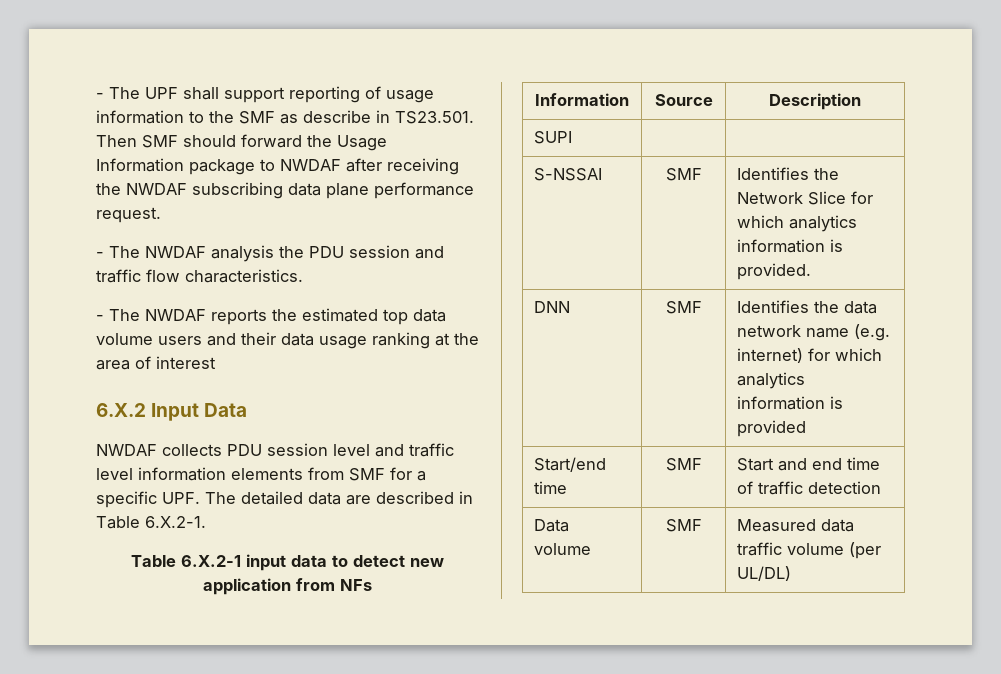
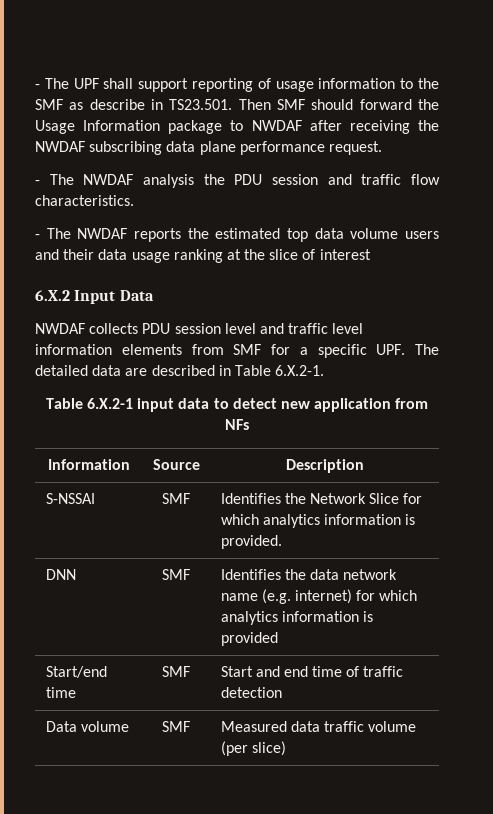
- - The NWDAF reports the estimated top data volume users and their data usage ranking at the area of interest
+ - The NWDAF reports the estimated top data volume users and their data usage ranking at the slice of interest
- SUPI | |
- Data volume | SMF | Measured data traffic volume (per UL/DL)
+ Data volume | SMF | Measured data traffic volume (per slice)

